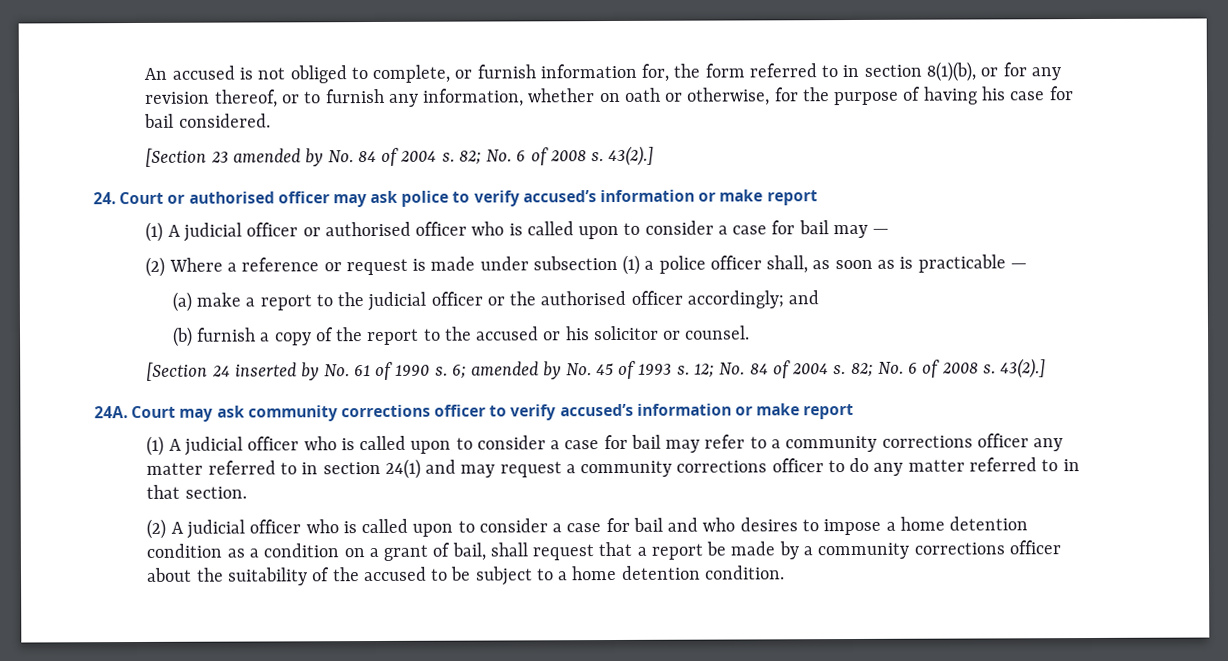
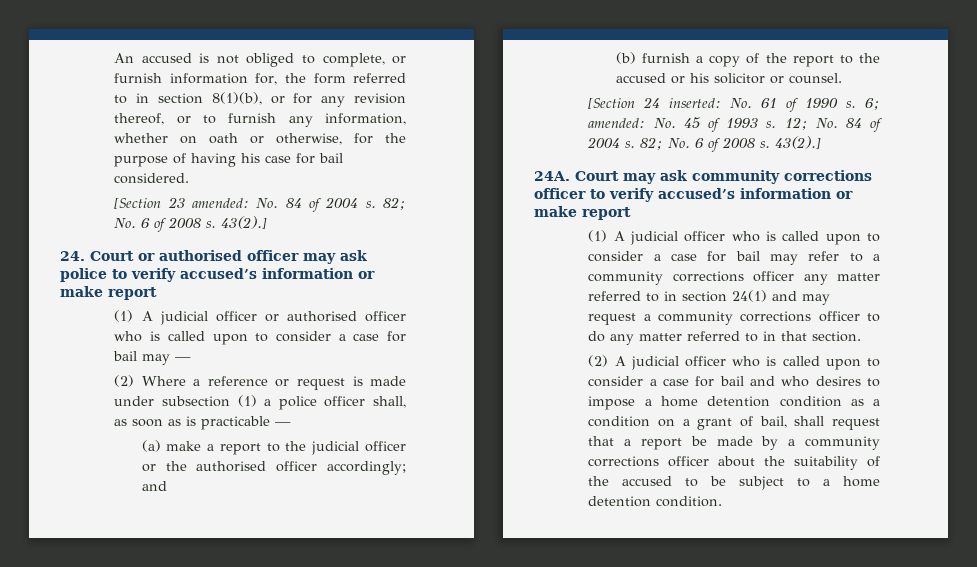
- [Section 23 amended by No. 84 of 2004 s.
+ [Section 23 amended: No. 84 of 2004 s.
- [Section 24 inserted by No. 61 of 1990 s.
+ [Section 24 inserted: No. 61 of 1990 s.
- 6; amended by No. 45 of 1993 s.
+ 6; amended: No. 45 of 1993 s.

